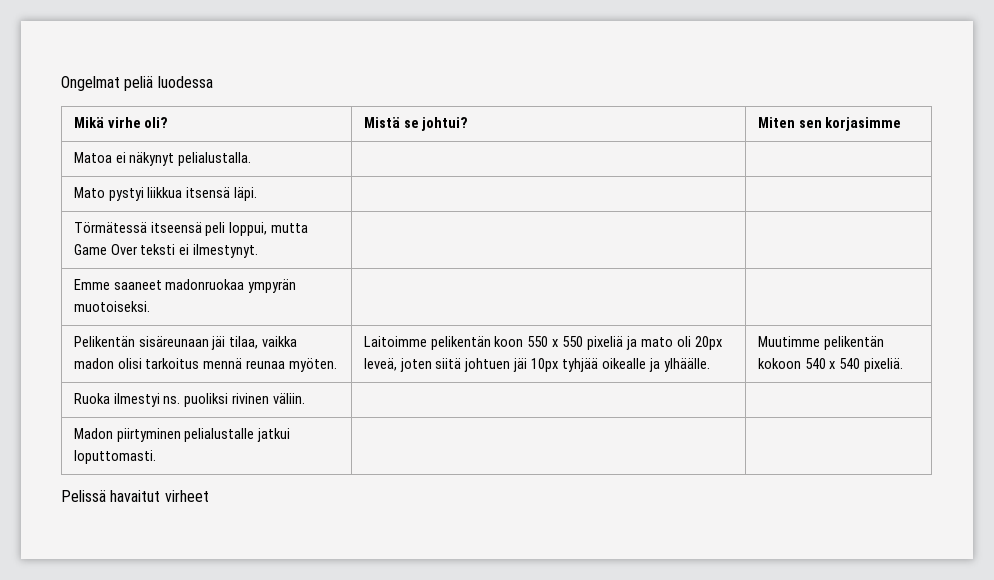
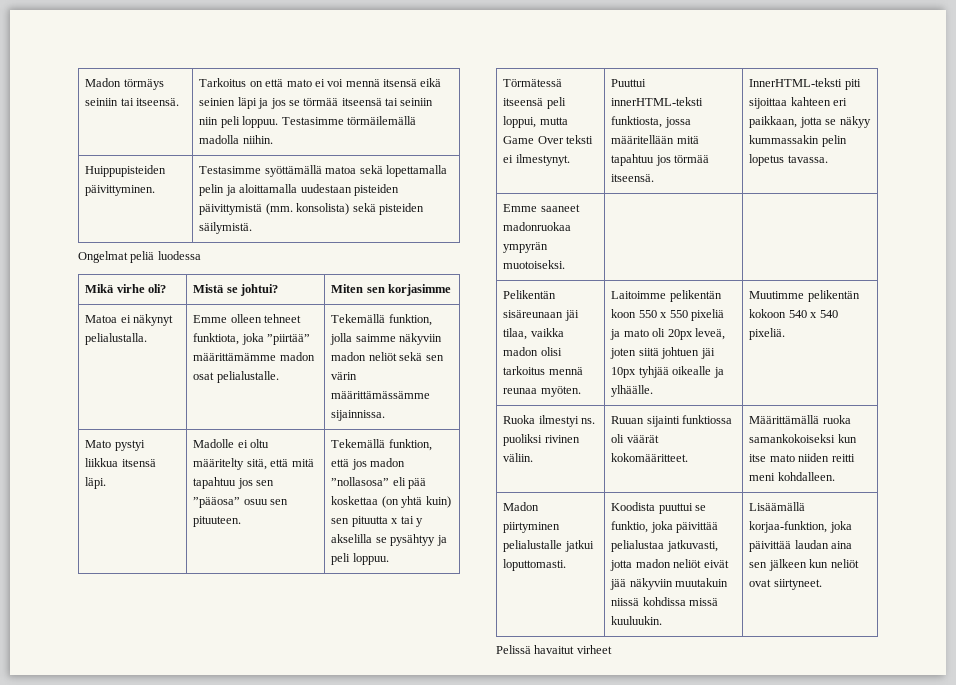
+ Madon törmäys seiniin tai itseensä. | Tarkoitus on että mato ei voi mennä itsensä eikä seinien läpi ja jos se törmää itseensä tai seiniin niin peli loppuu. Testasimme törmäilemällä madolla niihin.
+ Huippupisteiden päivittyminen. | Testasimme syöttämällä matoa sekä lopettamalla pelin ja aloittamalla uudestaan pisteiden päivittymistä (mm. konsolista) sekä pisteiden säilymistä.
- Matoa ei näkynyt pelialustalla. | |
+ Matoa ei näkynyt pelialustalla. | Emme olleen tehneet funktiota, joka ”piirtää” määrittämämme madon osat pelialustalle. | Tekemällä funktion, jolla saimme näkyviin madon neliöt sekä sen värin määrittämässämme sijainnissa.
+ Madolle ei oltu määritelty sitä, että mitä tapahtuu jos sen ”pääosa” osuu sen pituuteen. | Tekemällä funktion, että jos madon ”nollasosa” eli pää koskettaa (on yhtä kuin) sen pituutta x tai y akselilla se pysähtyy ja peli loppuu.
- Törmätessä itseensä peli loppui, mutta Game Over teksti ei ilmestynyt. | |
+ Törmätessä itseensä peli loppui, mutta Game Over teksti ei ilmestynyt. | Puuttui innerHTML-teksti funktiosta, jossa määritellään mitä tapahtuu jos törmää itseensä. | InnerHTML-teksti piti sijoittaa kahteen eri paikkaan, jotta se näkyy kummassakin pelin lopetus tavassa.
- Ruoka ilmestyi ns. puoliksi rivinen väliin. | |
+ Ruoka ilmestyi ns. puoliksi rivinen väliin. | Ruuan sijainti funktiossa oli väärät kokomääritteet. | Määrittämällä ruoka samankokoiseksi kun itse mato niiden reitti meni kohdalleen.
- Madon piirtyminen pelialustalle jatkui loputtomasti. | |
+ Madon piirtyminen pelialustalle jatkui loputtomasti. | Koodista puuttui se funktio, joka päivittää pelialustaa jatkuvasti, jotta madon neliöt eivät jää näkyviin muutakuin niissä kohdissa missä kuuluukin. | Lisäämällä korjaa-funktion, joka päivittää laudan aina sen jälkeen kun neliöt ovat siirtyneet.

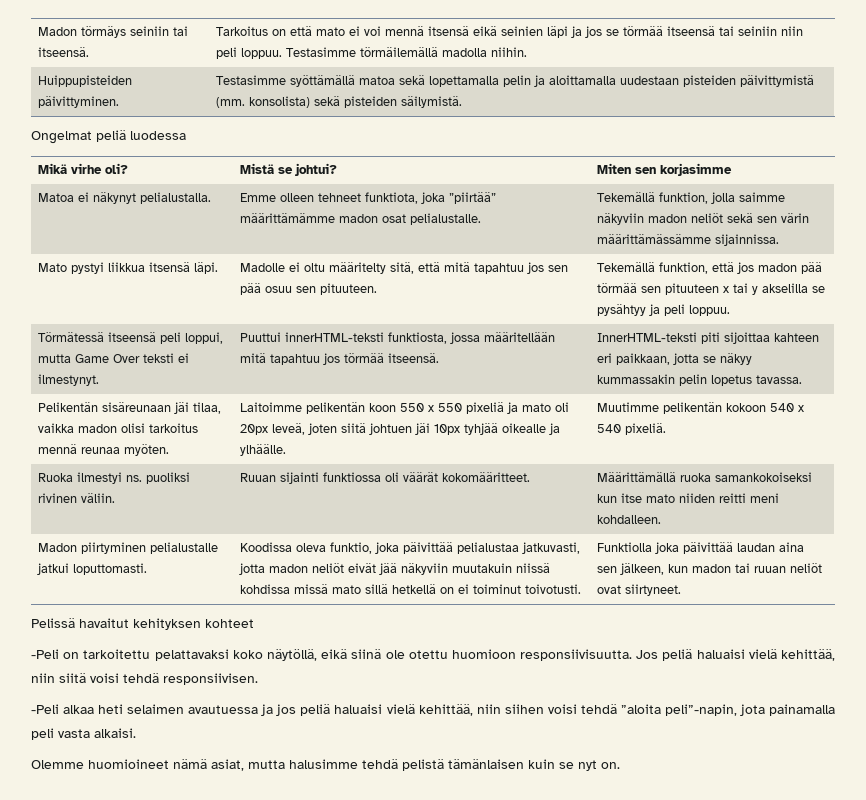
- Madolle ei oltu määritelty sitä, että mitä tapahtuu jos sen ”pääosa” osuu sen pituuteen.
+ Madolle ei oltu määritelty sitä, että mitä tapahtuu jos sen pää osuu sen pituuteen.
- Tekemällä funktion, että jos madon ”nollasosa” eli pää koskettaa (on yhtä kuin) sen pituutta x tai y akselilla se pysähtyy ja peli loppuu.
+ Tekemällä funktion, että jos madon pää törmää sen pituuteen x tai y akselilla se pysähtyy ja peli loppuu.
- Emme saaneet madonruokaa ympyrän muotoiseksi. | |
- Koodista puuttui se funktio, joka päivittää pelialustaa jatkuvasti, jotta madon neliöt eivät jää näkyviin muutakuin niissä kohdissa missä kuuluukin. | Lisäämällä korjaa-funktion, joka päivittää laudan aina sen jälkeen kun neliöt ovat siirtyneet.
+ Koodissa oleva funktio, joka päivittää pelialustaa jatkuvasti, jotta madon neliöt eivät jää näkyviin muutakuin niissä kohdissa missä mato sillä hetkellä on ei toiminut toivotusti. | Funktiolla joka päivittää laudan aina sen jälkeen, kun madon tai ruuan neliöt ovat siirtyneet.
- Pelissä havaitut virheet
+ Pelissä havaitut kehityksen kohteet
+ -Peli on tarkoitettu pelattavaksi koko näytöllä, eikä siinä ole otettu huomioon responsiivisuutta. Jos peliä haluaisi vielä kehittää, niin siitä voisi tehdä responsiivisen.
+ -Peli alkaa heti selaimen avautuessa ja jos peliä haluaisi vielä kehittää, niin siihen voisi tehdä ”aloita peli”-napin, jota painamalla peli vasta alkaisi.
+ Olemme huomioineet nämä asiat, mutta halusimme tehdä pelistä tämänlaisen kuin se nyt on.

